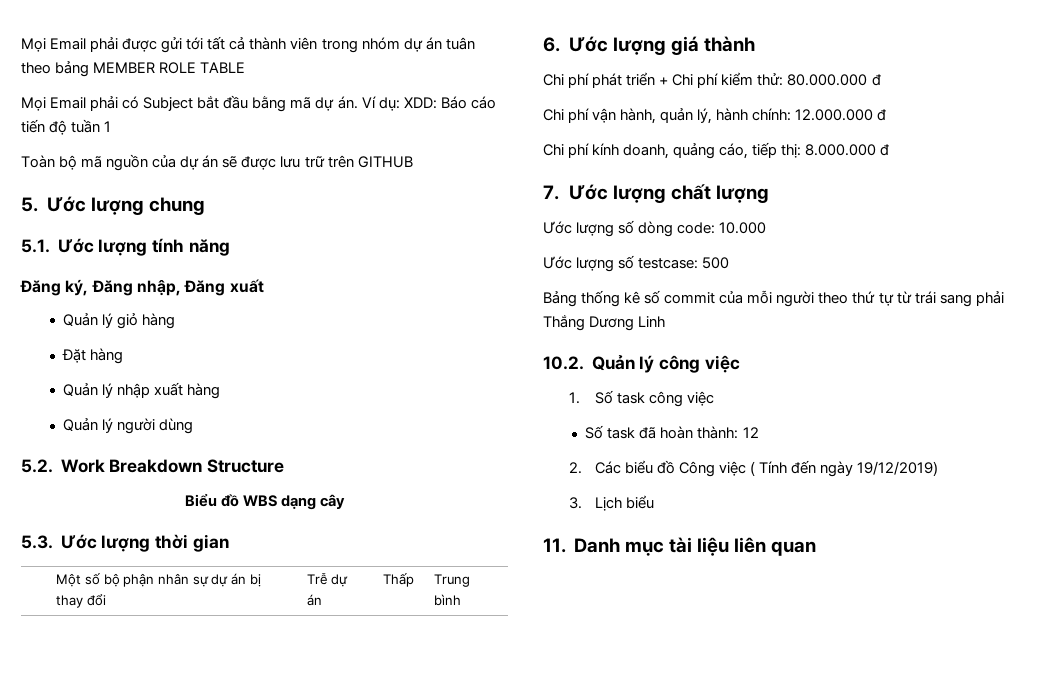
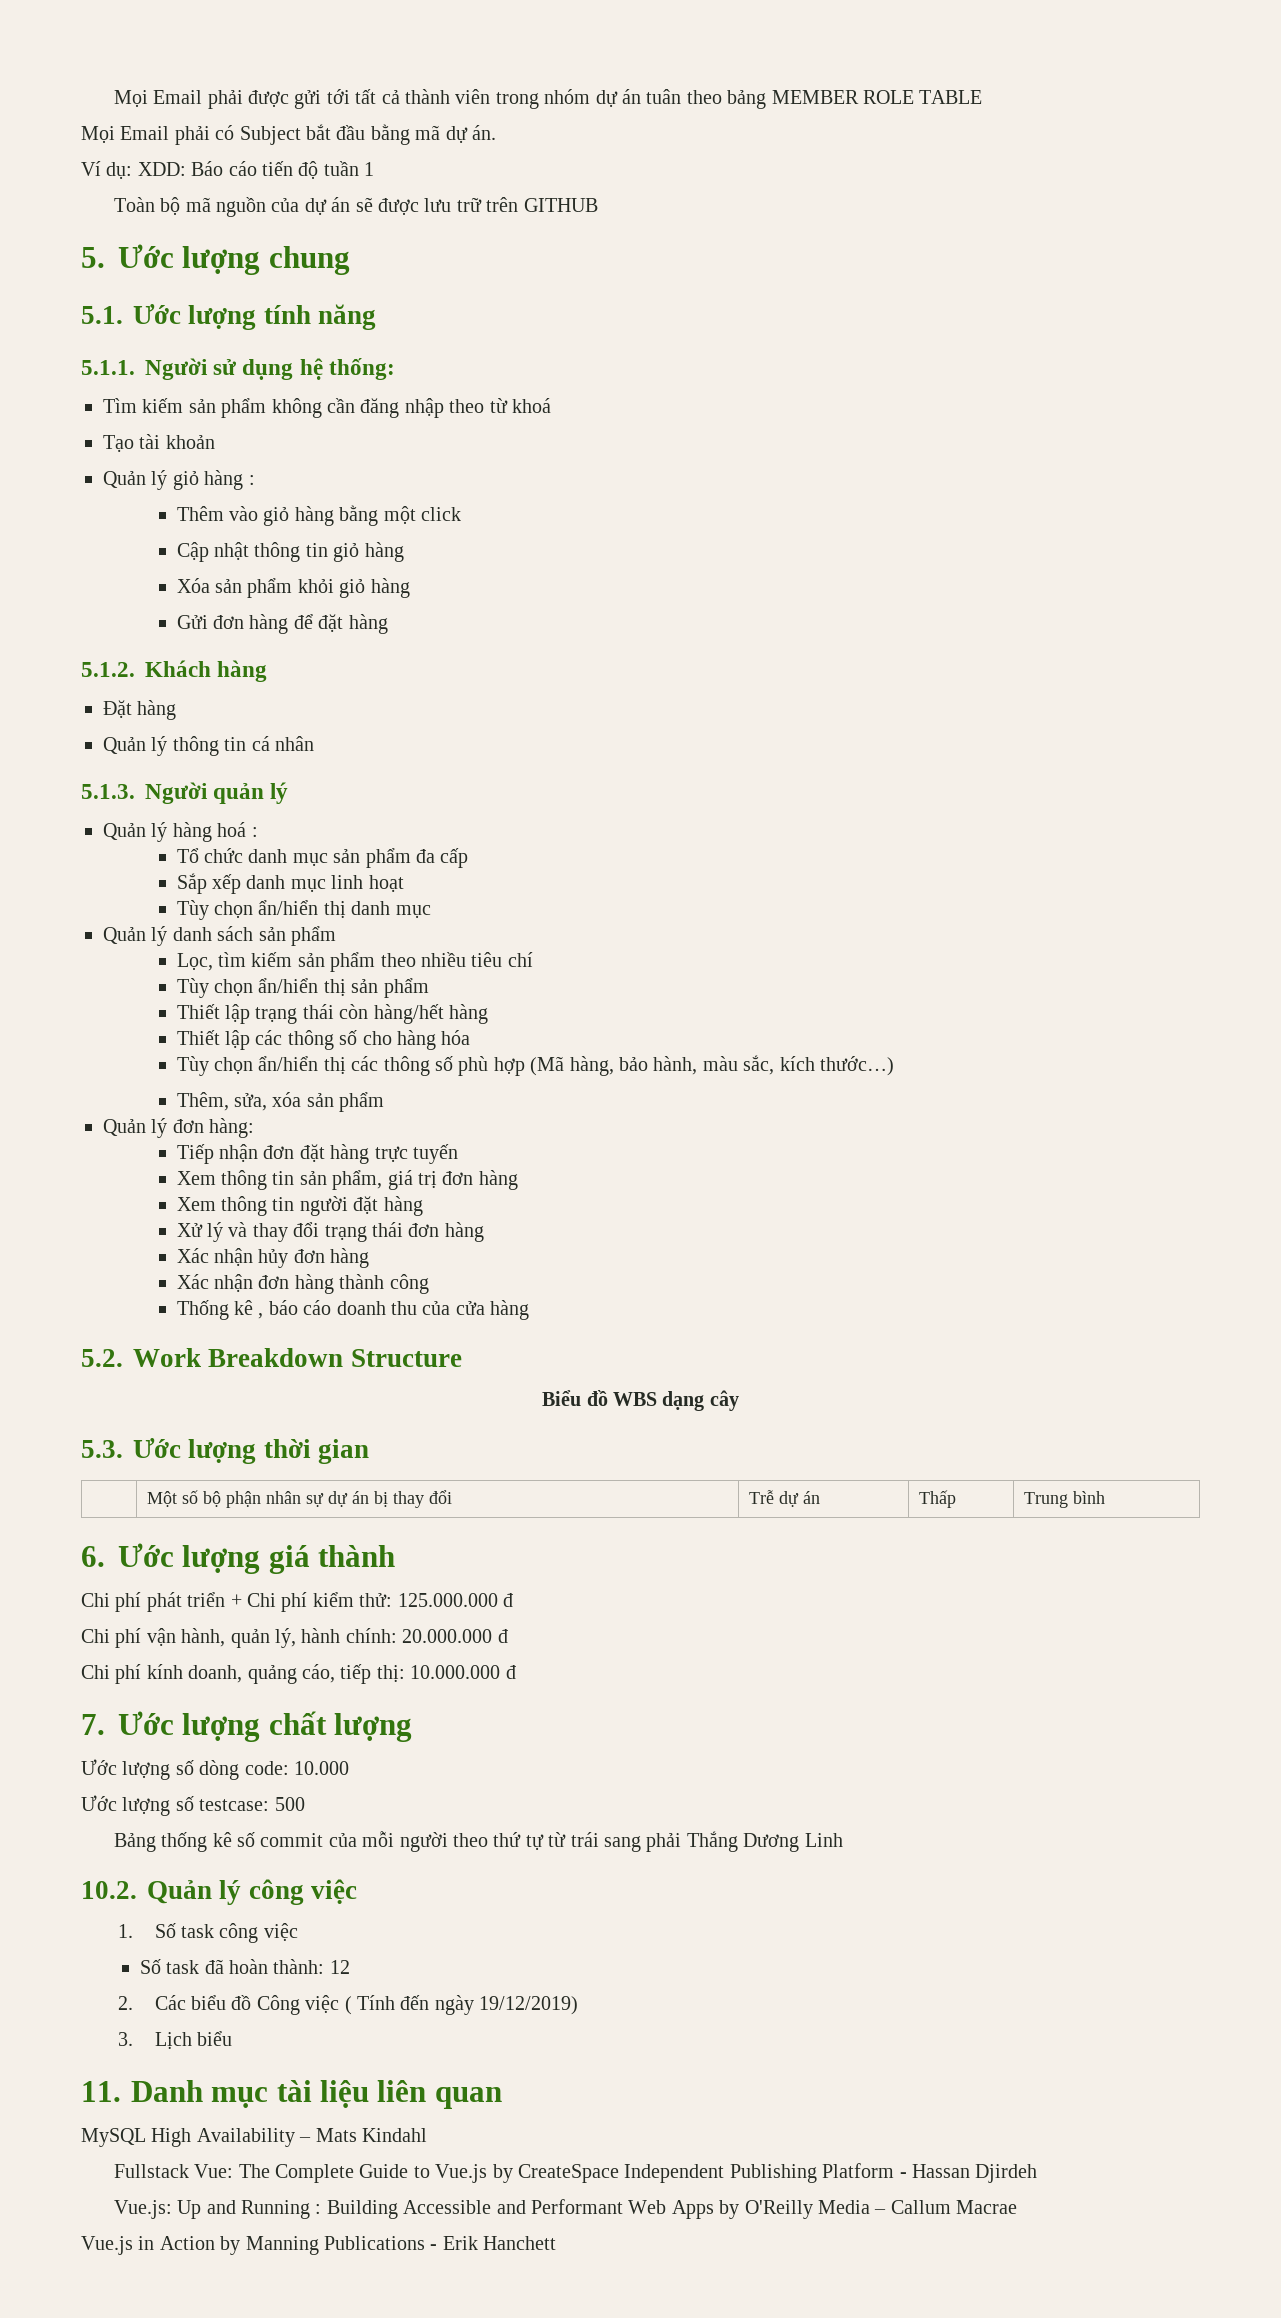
- Mọi Email phải có Subject bắt đầu bằng mã dự án. Ví dụ: XDD: Báo cáo tiến độ tuần 1
+ Mọi Email phải có Subject bắt đầu bằng mã dự án.
+ Ví dụ: XDD: Báo cáo tiến độ tuần 1
- Đăng ký, Đăng nhập, Đăng xuất
- Quản lý giỏ hàng
+ 5.1.1. Người sử dụng hệ thống:
+ Tìm kiếm sản phẩm không cần đăng nhập theo từ khoá
+ Tạo tài khoản
+ Quản lý giỏ hàng :
+ Thêm vào giỏ hàng bằng một click
+ Cập nhật thông tin giỏ hàng
+ Xóa sản phẩm khỏi giỏ hàng
+ Gửi đơn hàng để đặt hàng
+ 5.1.2. Khách hàng
  Đặt hàng
- Quản lý nhập xuất hàng
- Quản lý người dùng
+ Quản lý thông tin cá nhân
+ 5.1.3. Người quản lý
+ Quản lý hàng hoá :
+ Tổ chức danh mục sản phẩm đa cấp
+ Sắp xếp danh mục linh hoạt
+ Tùy chọn ẩn/hiển thị danh mục
+ Quản lý danh sách sản phẩm
+ Lọc, tìm kiếm sản phẩm theo nhiều tiêu chí
+ Tùy chọn ẩn/hiển thị sản phẩm
+ Thiết lập trạng thái còn hàng/hết hàng
+ Thiết lập các thông số cho hàng hóa
+ Tùy chọn ẩn/hiển thị các thông số phù hợp (Mã hàng, bảo hành, màu sắc, kích thước…)
+ Thêm, sửa, xóa sản phẩm
+ Quản lý đơn hàng:
+ Tiếp nhận đơn đặt hàng trực tuyến
+ Xem thông tin sản phẩm, giá trị đơn hàng
+ Xem thông tin người đặt hàng
+ Xử lý và thay đổi trạng thái đơn hàng
+ Xác nhận hủy đơn hàng
+ Xác nhận đơn hàng thành công
+ Thống kê , báo cáo doanh thu của cửa hàng
- Chi phí phát triển + Chi phí kiểm thử: 80.000.000 đ
+ Chi phí phát triển + Chi phí kiểm thử: 125.000.000 đ
- Chi phí vận hành, quản lý, hành chính: 12.000.000 đ
+ Chi phí vận hành, quản lý, hành chính: 20.000.000 đ
- Chi phí kính doanh, quảng cáo, tiếp thị: 8.000.000 đ
+ Chi phí kính doanh, quảng cáo, tiếp thị: 10.000.000 đ
+ MySQL High Availability – Mats Kindahl
+ Fullstack Vue: The Complete Guide to Vue.js by CreateSpace Independent Publishing Platform - Hassan Djirdeh
+ Vue.js: Up and Running : Building Accessible and Performant Web Apps by O'Reilly Media – Callum Macrae
+ Vue.js in Action by Manning Publications - Erik Hanchett

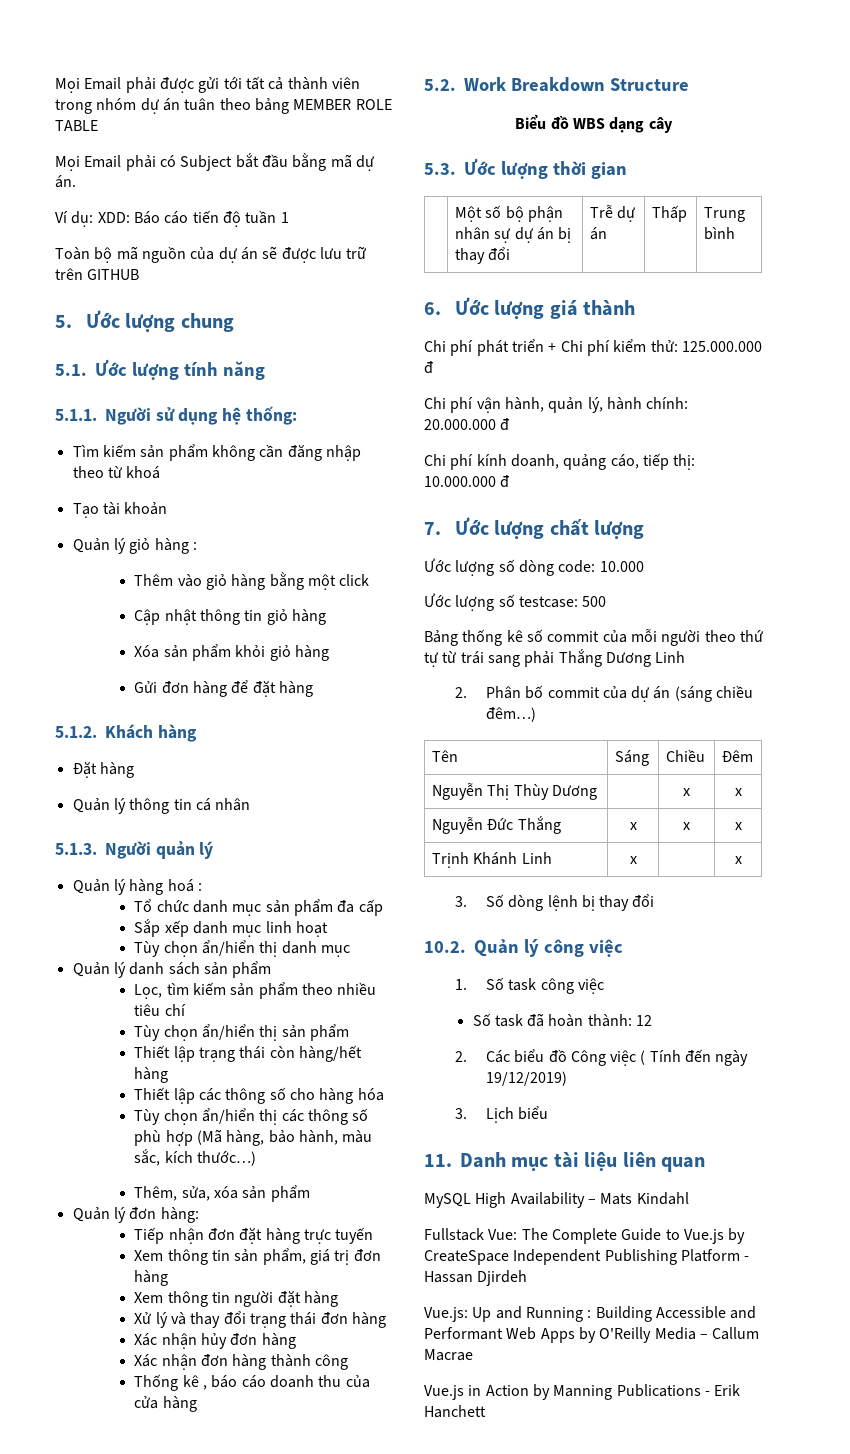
+ 2. Phân bố commit của dự án (sáng chiều đêm…)
+ Tên | Sáng | Chiều | Đêm
+ Nguyễn Thị Thùy Dương | | x | x
+ Nguyễn Đức Thắng | x | x | x
+ Trịnh Khánh Linh | x | | x
+ 3. Số dòng lệnh bị thay đổi

